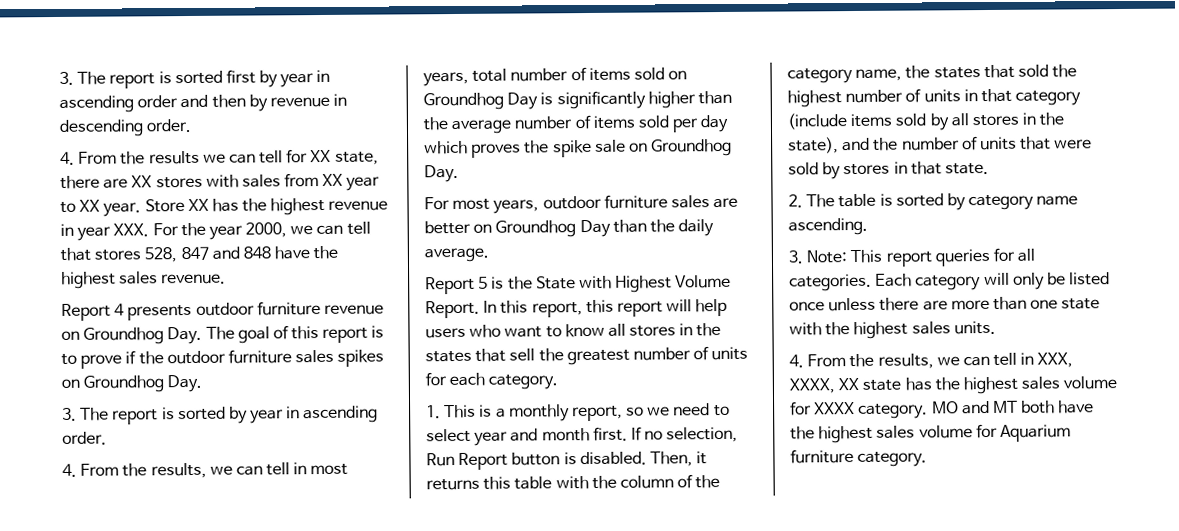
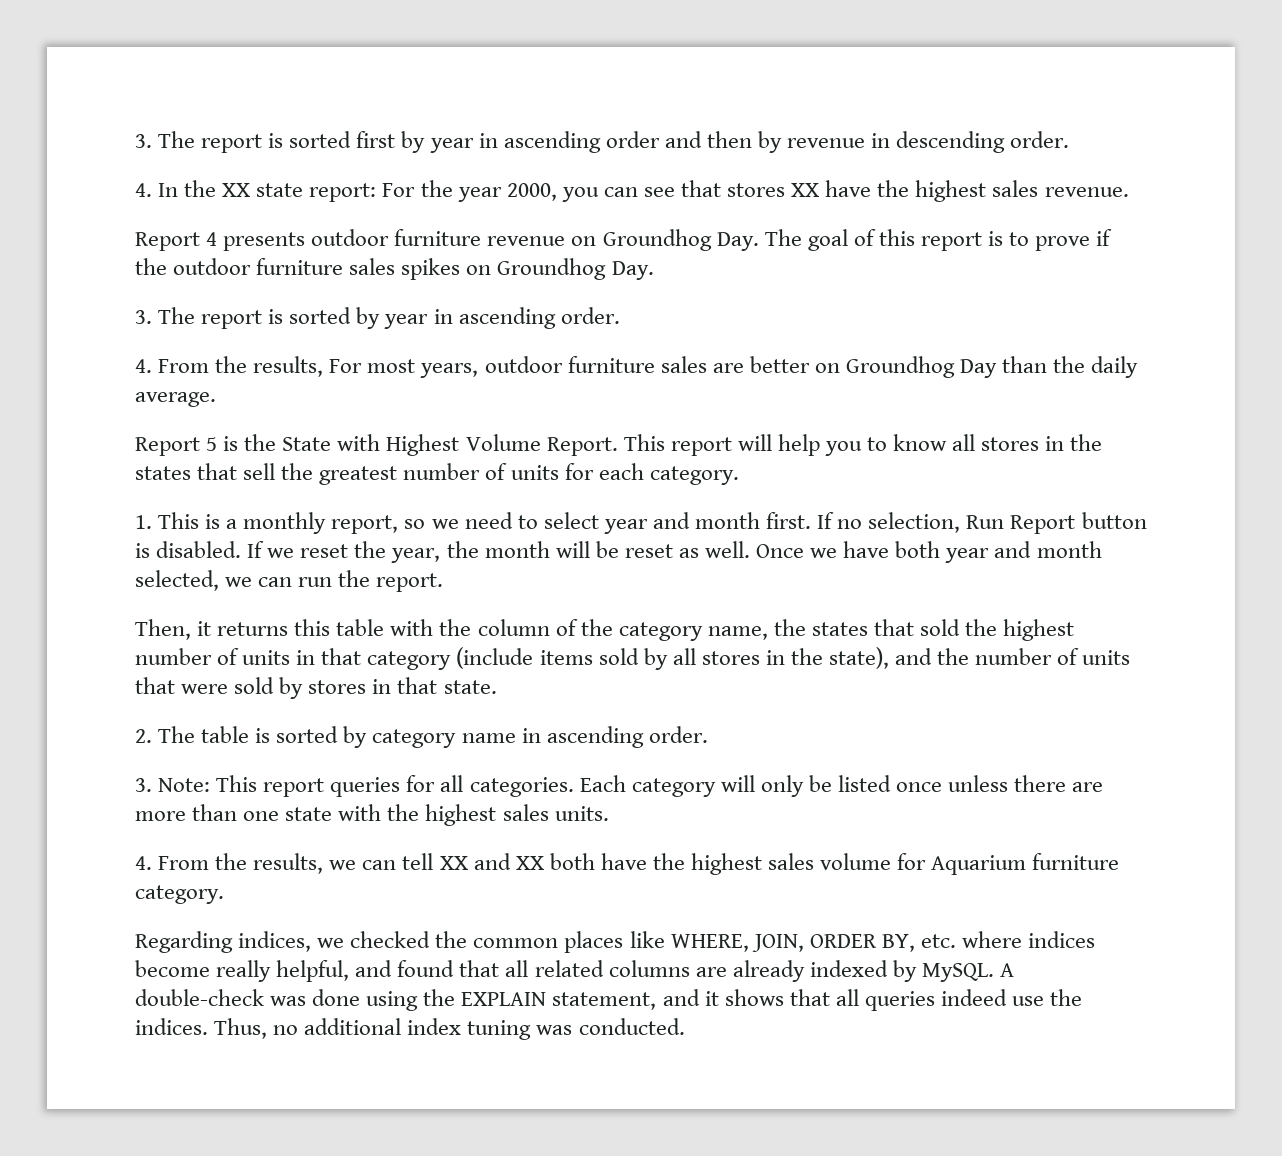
- 4. From the results we can tell for XX state, there are XX stores with sales from XX year to XX year. Store XX has the highest revenue in year XXX. For the year 2000, we can tell that stores 528, 847 and 848 have the highest sales revenue.
+ 4. In the XX state report: For the year 2000, you can see that stores XX have the highest sales revenue.
- 4. From the results, we can tell in most years, total number of items sold on Groundhog Day is significantly higher than the average number of items sold per day which proves the spike sale on Groundhog Day.
- For most years, outdoor furniture sales are better on Groundhog Day than the daily average.
+ 4. From the results, For most years, outdoor furniture sales are better on Groundhog Day than the daily average.
- In this report, this report will help users who want to know all stores in the states that sell the greatest number of units for each category.
+ This report will help you to know all stores in the states that sell the greatest number of units for each category.
- If no selection, Run Report button is disabled. Then, it returns this table with the column of the category name, the states that sold the highest number of units in that category (include items sold by all stores in the state), and the number of units that were sold by stores in that state.
+ If no selection, Run Report button is disabled. If we reset the year, the month will be reset as well. Once we have both year and month selected, we can run the report.
+ Then, it returns this table with the column of the category name, the states that sold the highest number of units in that category (include items sold by all stores in the state), and the number of units that were sold by stores in that state.
- 2. The table is sorted by category name ascending.
+ 2. The table is sorted by category name in ascending order.
- 4. From the results, we can tell in XXX, XXXX, XX state has the highest sales volume for XXXX category. MO and MT both have the highest sales volume for Aquarium furniture category.
+ 4. From the results, we can tell XX and XX both have the highest sales volume for Aquarium furniture category.
+ Regarding indices, we checked the common places like WHERE, JOIN, ORDER BY, etc. where indices become really helpful, and found that all related columns are already indexed by MySQL. A double-check was done using the EXPLAIN statement, and it shows that all queries indeed use the indices. Thus, no additional index tuning was conducted.

